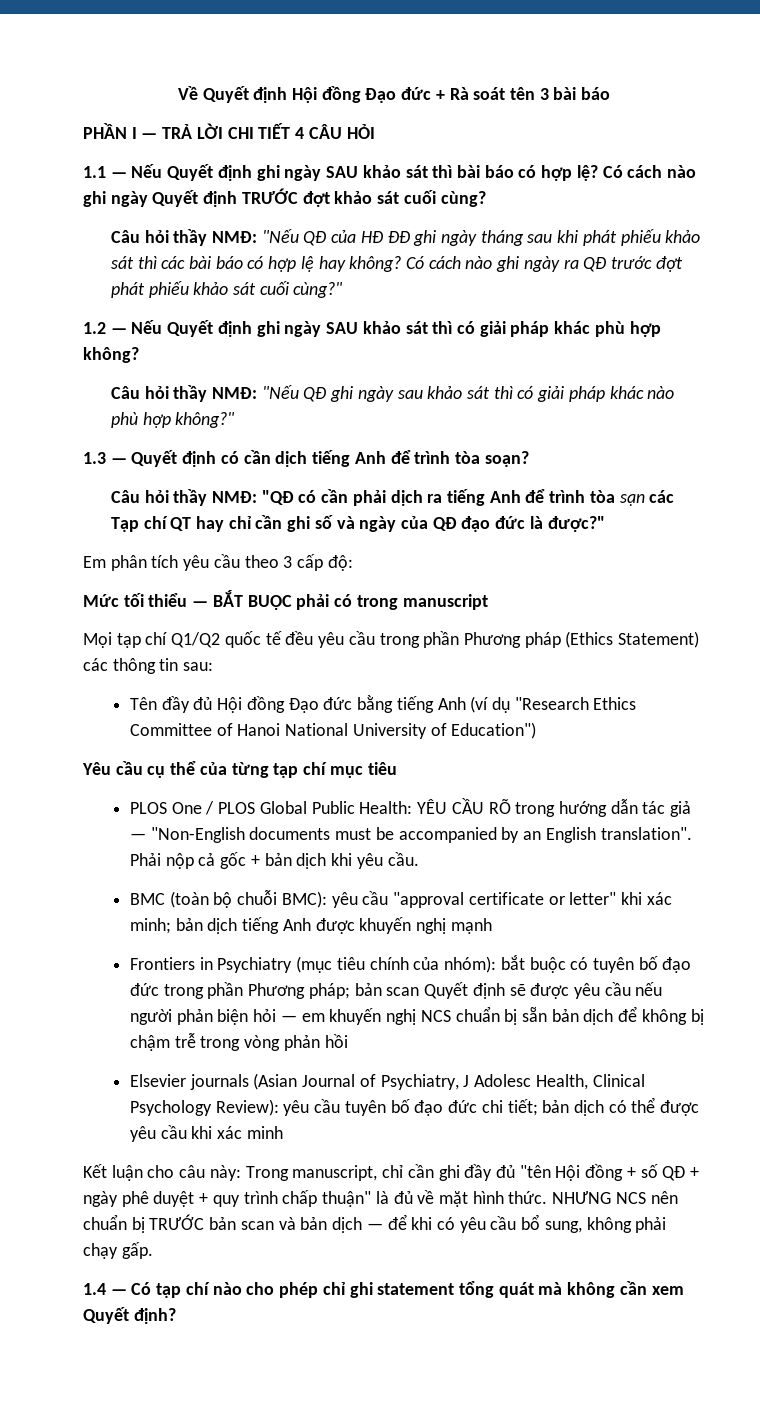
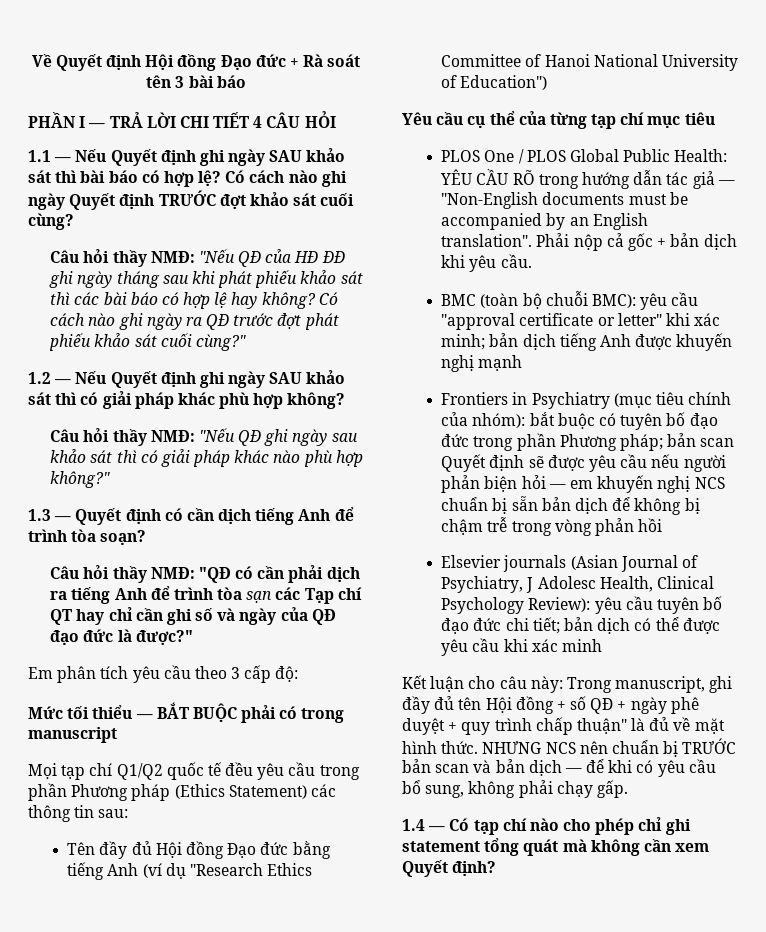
- Kết luận cho câu này: Trong manuscript, chỉ cần ghi đầy đủ "tên Hội đồng + số QĐ + ngày phê duyệt + quy trình chấp thuận" là đủ về mặt hình thức.
+ Kết luận cho câu này: Trong manuscript, ghi đầy đủ tên Hội đồng + số QĐ + ngày phê duyệt + quy trình chấp thuận" là đủ về mặt hình thức.

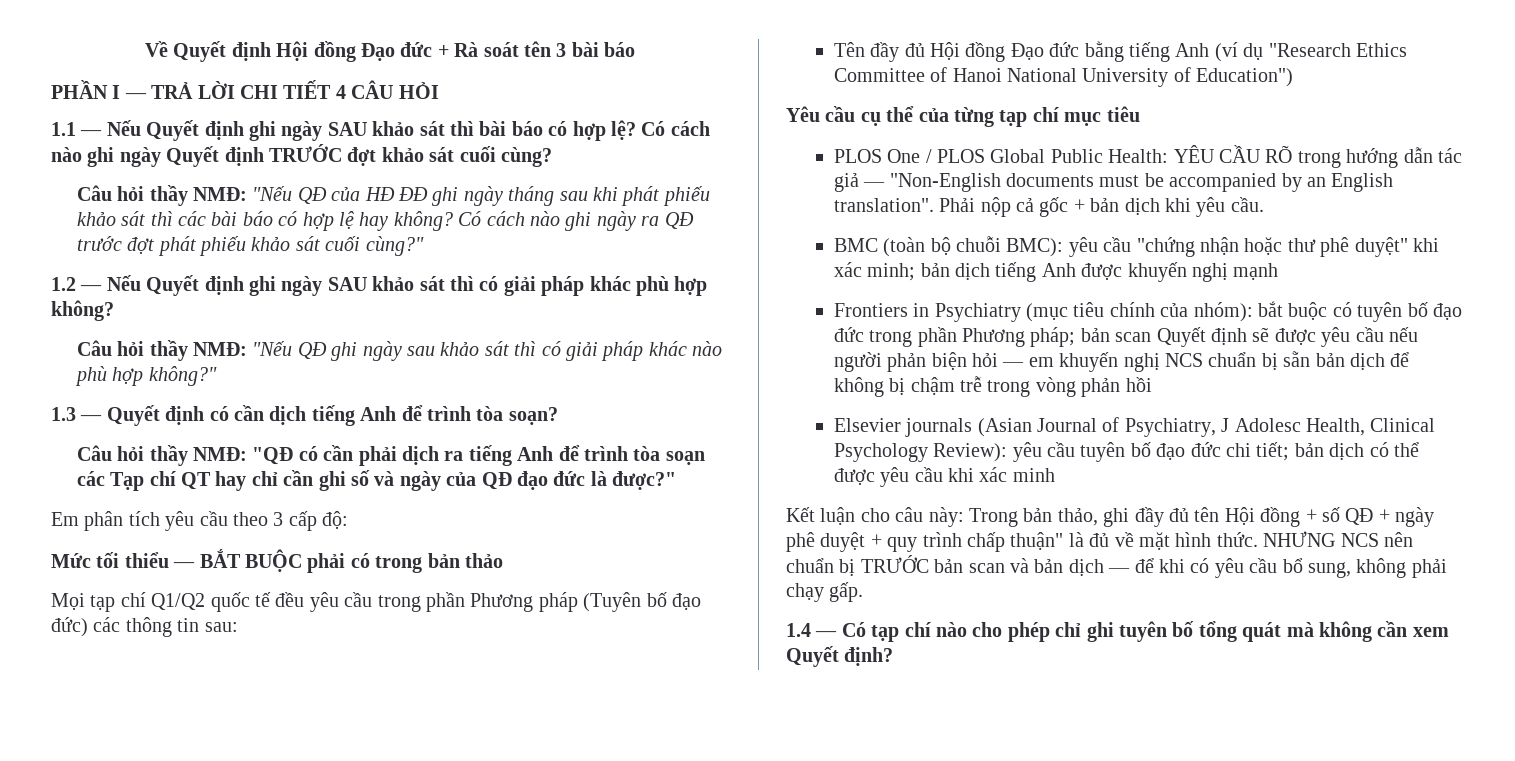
- Câu hỏi thầy NMĐ: "QĐ có cần phải dịch ra tiếng Anh để trình tòa sạn các Tạp chí QT hay chỉ cần ghi số và ngày của QĐ đạo đức là được?"
+ Câu hỏi thầy NMĐ: "QĐ có cần phải dịch ra tiếng Anh để trình tòa soạn các Tạp chí QT hay chỉ cần ghi số và ngày của QĐ đạo đức là được?"
- Mức tối thiểu — BẮT BUỘC phải có trong manuscript
+ Mức tối thiểu — BẮT BUỘC phải có trong bản thảo
- Mọi tạp chí Q1/Q2 quốc tế đều yêu cầu trong phần Phương pháp (Ethics Statement) các thông tin sau:
+ Mọi tạp chí Q1/Q2 quốc tế đều yêu cầu trong phần Phương pháp (Tuyên bố đạo đức) các thông tin sau:
- BMC (toàn bộ chuỗi BMC): yêu cầu "approval certificate or letter" khi xác minh; bản dịch tiếng Anh được khuyến nghị mạnh
+ BMC (toàn bộ chuỗi BMC): yêu cầu "chứng nhận hoặc thư phê duyệt" khi xác minh; bản dịch tiếng Anh được khuyến nghị mạnh
- Kết luận cho câu này: Trong manuscript, ghi đầy đủ tên Hội đồng + số QĐ + ngày phê duyệt + quy trình chấp thuận" là đủ về mặt hình thức.
+ Kết luận cho câu này: Trong bản thảo, ghi đầy đủ tên Hội đồng + số QĐ + ngày phê duyệt + quy trình chấp thuận" là đủ về mặt hình thức.
- 1.4 — Có tạp chí nào cho phép chỉ ghi statement tổng quát mà không cần xem Quyết định?
+ 1.4 — Có tạp chí nào cho phép chỉ ghi tuyên bố tổng quát mà không cần xem Quyết định?

